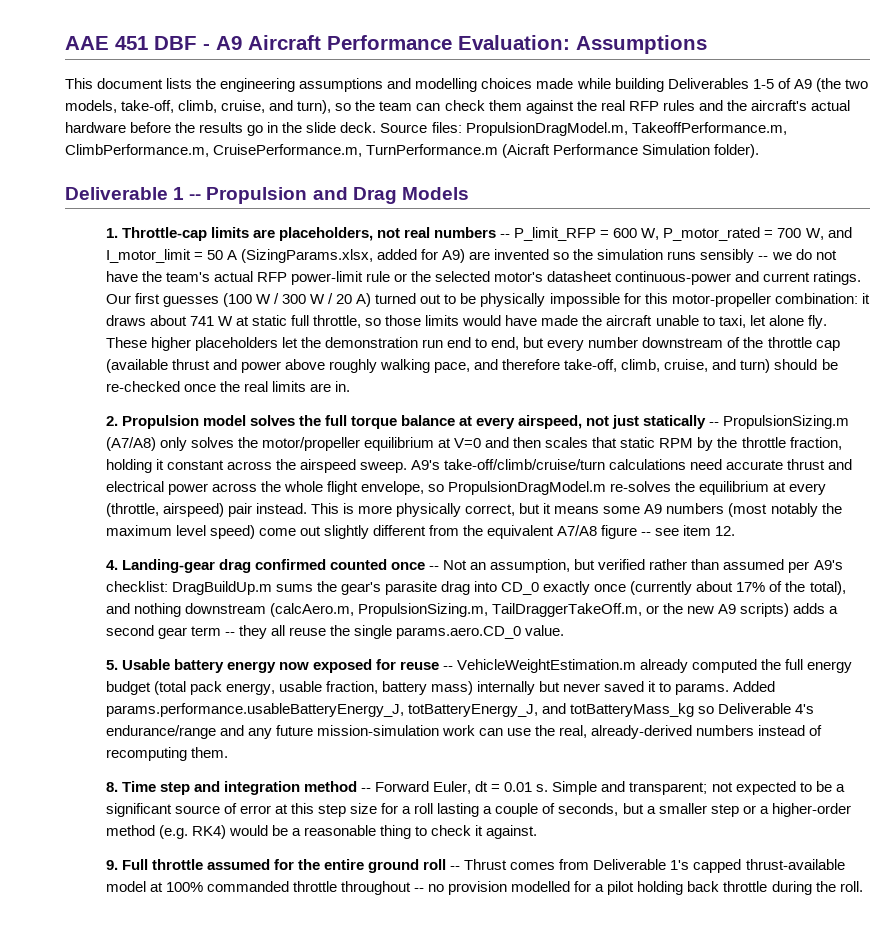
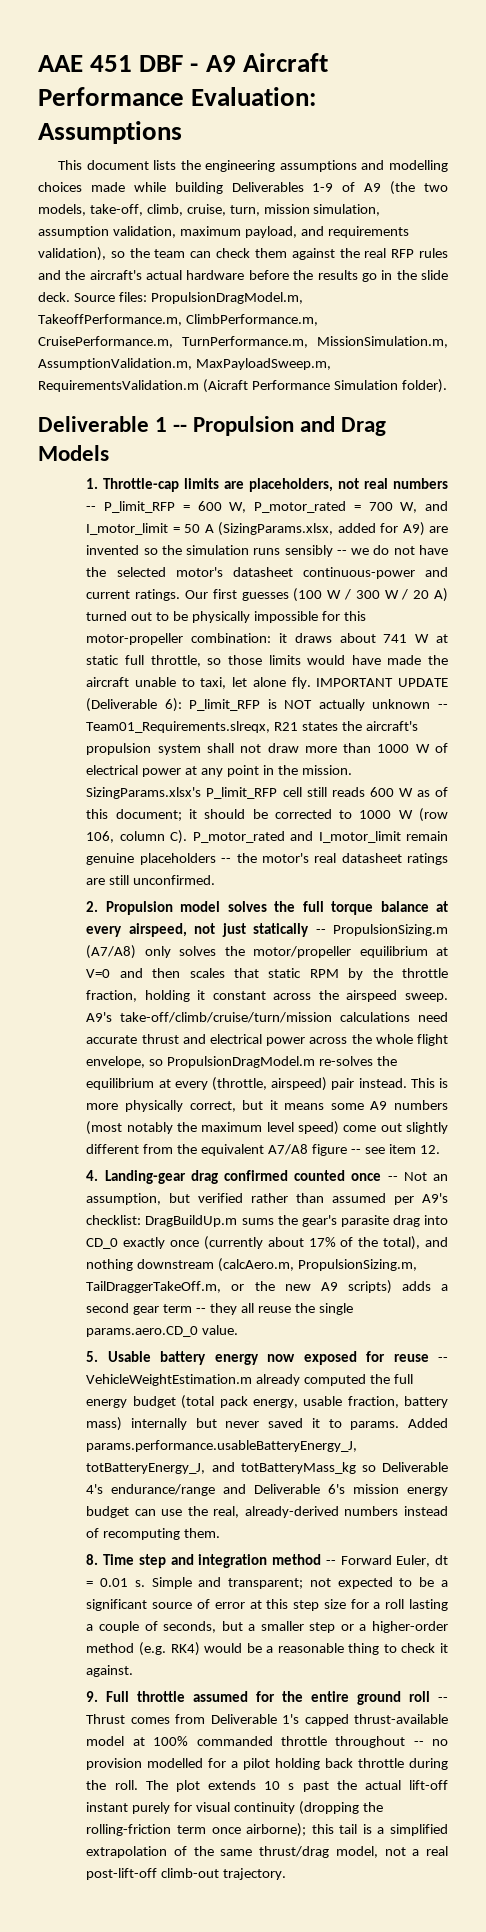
- This document lists the engineering assumptions and modelling choices made while building Deliverables 1-5 of A9 (the two models, take-off, climb, cruise, and turn), so the team can check them against the real RFP rules and the aircraft's actual hardware before the results go in the slide deck.
+ This document lists the engineering assumptions and modelling choices made while building Deliverables 1-9 of A9 (the two models, take-off, climb, cruise, turn, mission simulation, assumption validation, maximum payload, and requirements validation), so the team can check them against the real RFP rules and the aircraft's actual hardware before the results go in the slide deck.
- Source files: PropulsionDragModel.m, TakeoffPerformance.m, ClimbPerformance.m, CruisePerformance.m, TurnPerformance.m (Aicraft Performance Simulation folder).
+ Source files: PropulsionDragModel.m, TakeoffPerformance.m, ClimbPerformance.m, CruisePerformance.m, TurnPerformance.m, MissionSimulation.m, AssumptionValidation.m, MaxPayloadSweep.m, RequirementsValidation.m (Aicraft Performance Simulation folder).
- 1. Throttle-cap limits are placeholders, not real numbers -- P_limit_RFP = 600 W, P_motor_rated = 700 W, and I_motor_limit = 50 A (SizingParams.xlsx, added for A9) are invented so the simulation runs sensibly -- we do not have the team's actual RFP power-limit rule or the selected motor's datasheet continuous-power and current ratings.
+ 1. Throttle-cap limits are placeholders, not real numbers -- P_limit_RFP = 600 W, P_motor_rated = 700 W, and I_motor_limit = 50 A (SizingParams.xlsx, added for A9) are invented so the simulation runs sensibly -- we do not have the selected motor's datasheet continuous-power and current ratings.
- These higher placeholders let the demonstration run end to end, but every number downstream of the throttle cap (available thrust and power above roughly walking pace, and therefore take-off, climb, cruise, and turn) should be re-checked once the real limits are in.
+ IMPORTANT UPDATE (Deliverable 6): P_limit_RFP is NOT actually unknown -- Team01_Requirements.slreqx, R21 states the aircraft's propulsion system shall not draw more than 1000 W of electrical power at any point in the mission. SizingParams.xlsx's P_limit_RFP cell still reads 600 W as of this document; it should be corrected to 1000 W (row 106, column C). P_motor_rated and I_motor_limit remain genuine placeholders -- the motor's real datasheet ratings are still unconfirmed.
- A9's take-off/climb/cruise/turn calculations need accurate thrust and electrical power across the whole flight envelope, so PropulsionDragModel.m re-solves the equilibrium at every (throttle, airspeed) pair instead.
+ A9's take-off/climb/cruise/turn/mission calculations need accurate thrust and electrical power across the whole flight envelope, so PropulsionDragModel.m re-solves the equilibrium at every (throttle, airspeed) pair instead.
- Added params.performance.usableBatteryEnergy_J, totBatteryEnergy_J, and totBatteryMass_kg so Deliverable 4's endurance/range and any future mission-simulation work can use the real, already-derived numbers instead of recomputing them.
+ Added params.performance.usableBatteryEnergy_J, totBatteryEnergy_J, and totBatteryMass_kg so Deliverable 4's endurance/range and Deliverable 6's mission energy budget can use the real, already-derived numbers instead of recomputing them.
+ The plot extends 10 s past the actual lift-off instant purely for visual continuity (dropping the rolling-friction term once airborne); this tail is a simplified extrapolation of the same thrust/drag model, not a real post-lift-off climb-out trajectory.

